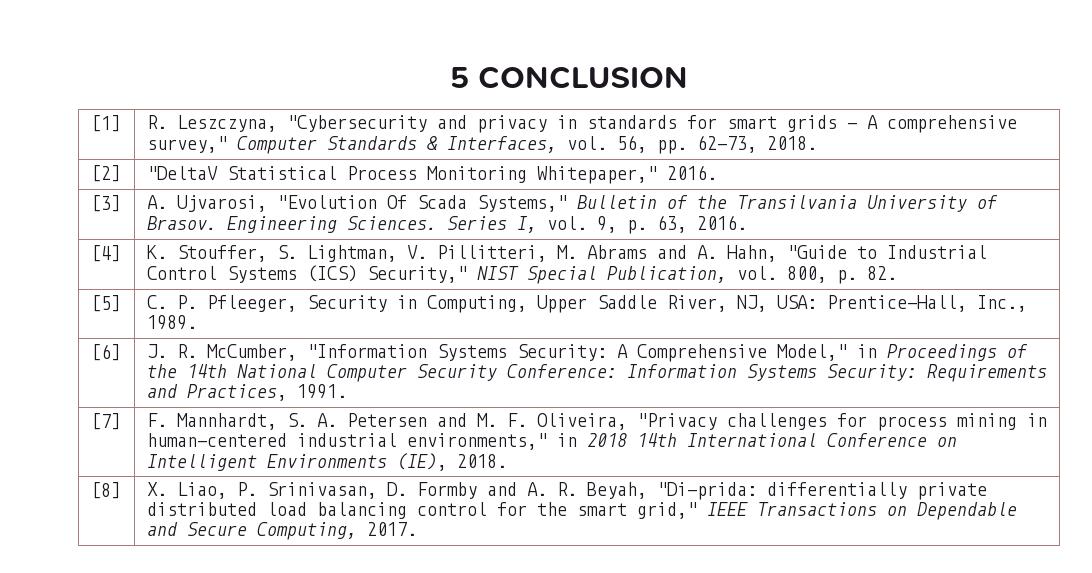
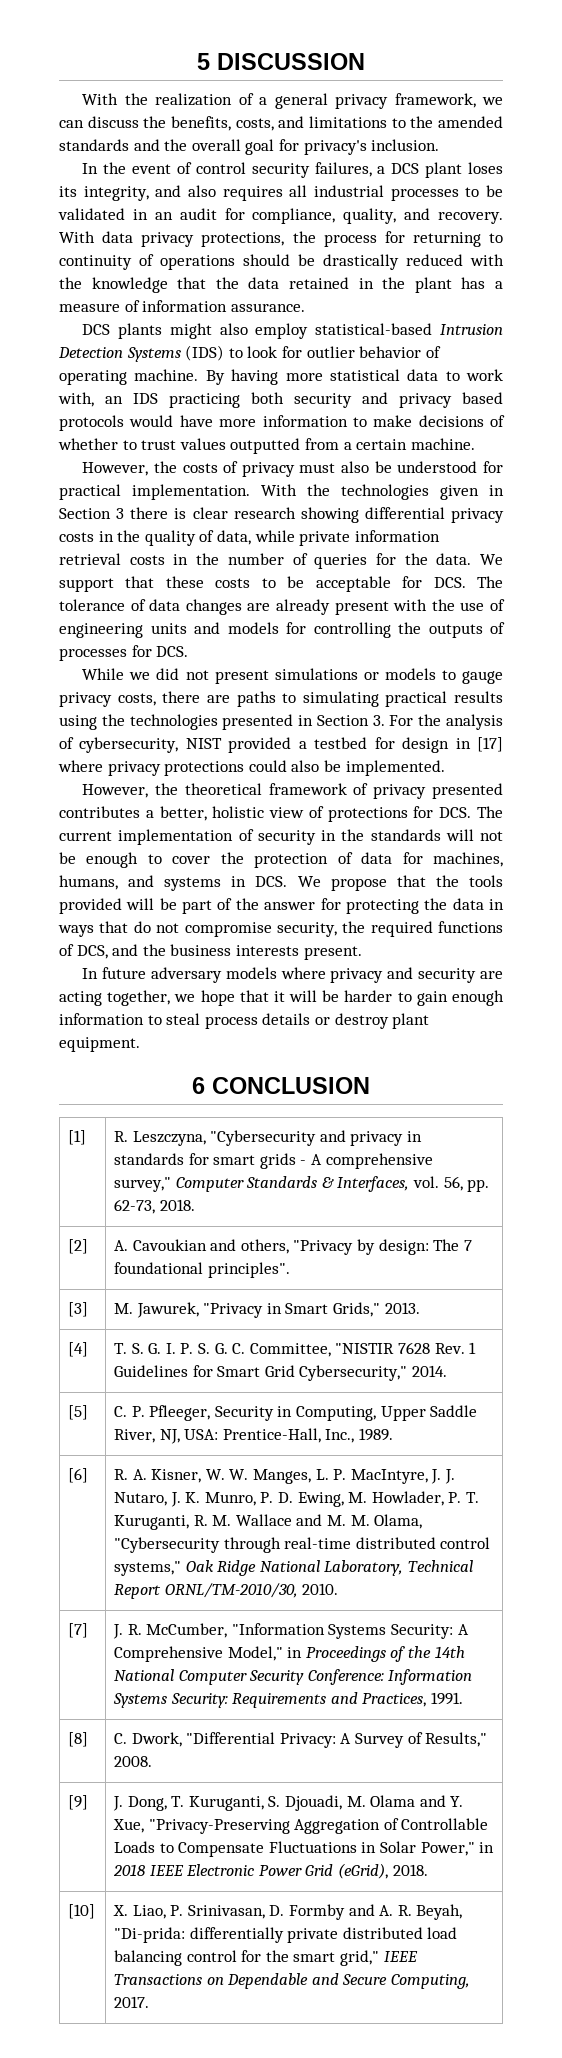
- 5 CONCLUSION
+ 5 DISCUSSION
+ With the realization of a general privacy framework, we can discuss the benefits, costs, and limitations to the amended standards and the overall goal for privacy's inclusion.
+ In the event of control security failures, a DCS plant loses its integrity, and also requires all industrial processes to be validated in an audit for compliance, quality, and recovery. With data privacy protections, the process for returning to continuity of operations should be drastically reduced with the knowledge that the data retained in the plant has a measure of information assurance.
+ DCS plants might also employ statistical-based Intrusion Detection Systems (IDS) to look for outlier behavior of operating machine. By having more statistical data to work with, an IDS practicing both security and privacy based protocols would have more information to make decisions of whether to trust values outputted from a certain machine.
+ However, the costs of privacy must also be understood for practical implementation. With the technologies given in Section 3 there is clear research showing differential privacy costs in the quality of data, while private information retrieval costs in the number of queries for the data. We support that these costs to be acceptable for DCS. The tolerance of data changes are already present with the use of engineering units and models for controlling the outputs of processes for DCS.
+ While we did not present simulations or models to gauge privacy costs, there are paths to simulating practical results using the technologies presented in Section 3. For the analysis of cybersecurity, NIST provided a testbed for design in [17] where privacy protections could also be implemented.
+ However, the theoretical framework of privacy presented contributes a better, holistic view of protections for DCS. The current implementation of security in the standards will not be enough to cover the protection of data for machines, humans, and systems in DCS. We propose that the tools provided will be part of the answer for protecting the data in ways that do not compromise security, the required functions of DCS, and the business interests present.
+ In future adversary models where privacy and security are acting together, we hope that it will be harder to gain enough information to steal process details or destroy plant equipment.
+ 6 CONCLUSION
- [2] | "DeltaV Statistical Process Monitoring Whitepaper," 2016.
- [3] | A. Ujvarosi, "Evolution Of Scada Systems," Bulletin of the Transilvania University of Brasov. Engineering Sciences. Series I, vol. 9, p. 63, 2016.
- [4] | K. Stouffer, S. Lightman, V. Pillitteri, M. Abrams and A. Hahn, "Guide to Industrial Control Systems (ICS) Security," NIST Special Publication, vol. 800, p. 82.
+ [2] | A. Cavoukian and others, "Privacy by design: The 7 foundational principles".
+ [3] | M. Jawurek, "Privacy in Smart Grids," 2013.
+ [4] | T. S. G. I. P. S. G. C. Committee, "NISTIR 7628 Rev. 1 Guidelines for Smart Grid Cybersecurity," 2014.
- J. R. McCumber, "Information Systems Security: A Comprehensive Model," in Proceedings of the 14th National Computer Security Conference: Information Systems Security: Requirements and Practices, 1991.
+ R. A. Kisner, W. W. Manges, L. P. MacIntyre, J. J. Nutaro, J. K. Munro, P. D. Ewing, M. Howlader, P. T. Kuruganti, R. M. Wallace and M. M. Olama, "Cybersecurity through real-time distributed control systems," Oak Ridge National Laboratory, Technical Report ORNL/TM-2010/30, 2010.
+ [7] | J. R. McCumber, "Information Systems Security: A Comprehensive Model," in Proceedings of the 14th National Computer Security Conference: Information Systems Security: Requirements and Practices, 1991.
- [7] | F. Mannhardt, S. A. Petersen and M. F. Oliveira, "Privacy challenges for process mining in human-centered industrial environments," in 2018 14th International Conference on Intelligent Environments (IE), 2018.
- [8] | X. Liao, P. Srinivasan, D. Formby and A. R. Beyah, "Di-prida: differentially private distributed load balancing control for the smart grid," IEEE Transactions on Dependable and Secure Computing, 2017.
+ [8] | C. Dwork, "Differential Privacy: A Survey of Results," 2008.
+ [9] | J. Dong, T. Kuruganti, S. Djouadi, M. Olama and Y. Xue, "Privacy-Preserving Aggregation of Controllable Loads to Compensate Fluctuations in Solar Power," in 2018 IEEE Electronic Power Grid (eGrid), 2018.
+ [10] | X. Liao, P. Srinivasan, D. Formby and A. R. Beyah, "Di-prida: differentially private distributed load balancing control for the smart grid," IEEE Transactions on Dependable and Secure Computing, 2017.

